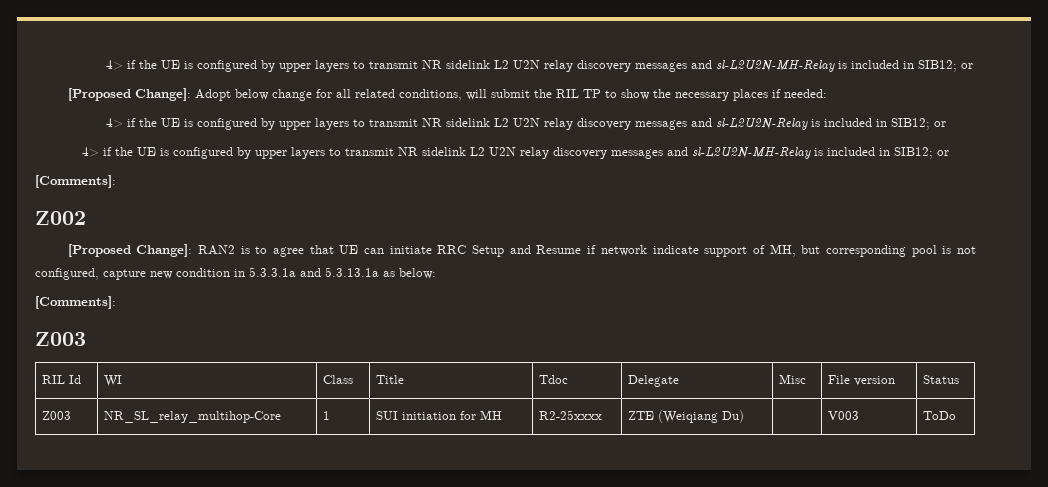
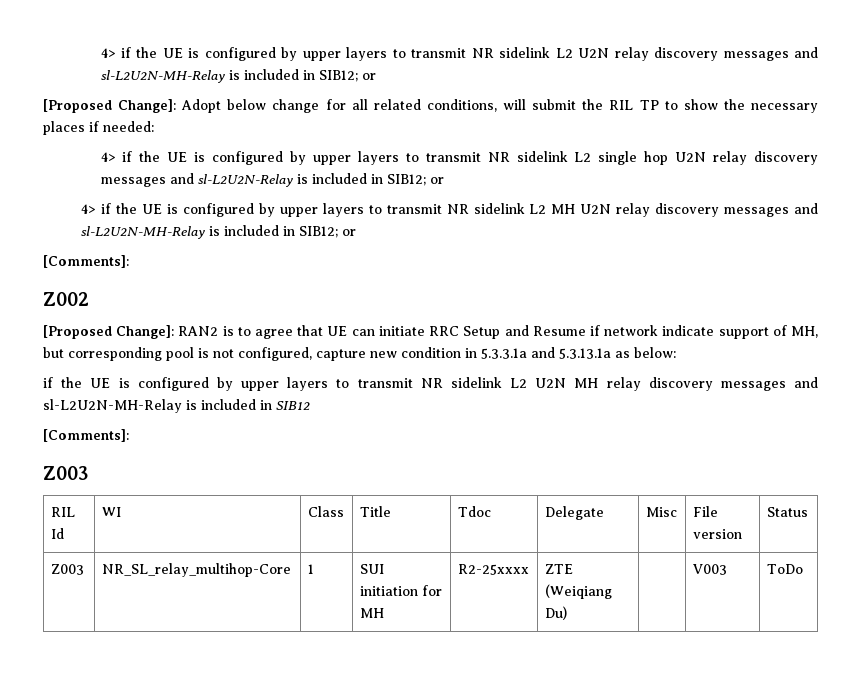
- 4> if the UE is configured by upper layers to transmit NR sidelink L2 U2N relay discovery messages and sl-L2U2N-Relay is included in SIB12; or
- 4> if the UE is configured by upper layers to transmit NR sidelink L2 U2N relay discovery messages and sl-L2U2N-MH-Relay is included in SIB12; or
+ 4> if the UE is configured by upper layers to transmit NR sidelink L2 single hop U2N relay discovery messages and sl-L2U2N-Relay is included in SIB12; or
+ 4> if the UE is configured by upper layers to transmit NR sidelink L2 MH U2N relay discovery messages and sl-L2U2N-MH-Relay is included in SIB12; or
+ if the UE is configured by upper layers to transmit NR sidelink L2 U2N MH relay discovery messages and sl-L2U2N-MH-Relay is included in SIB12

